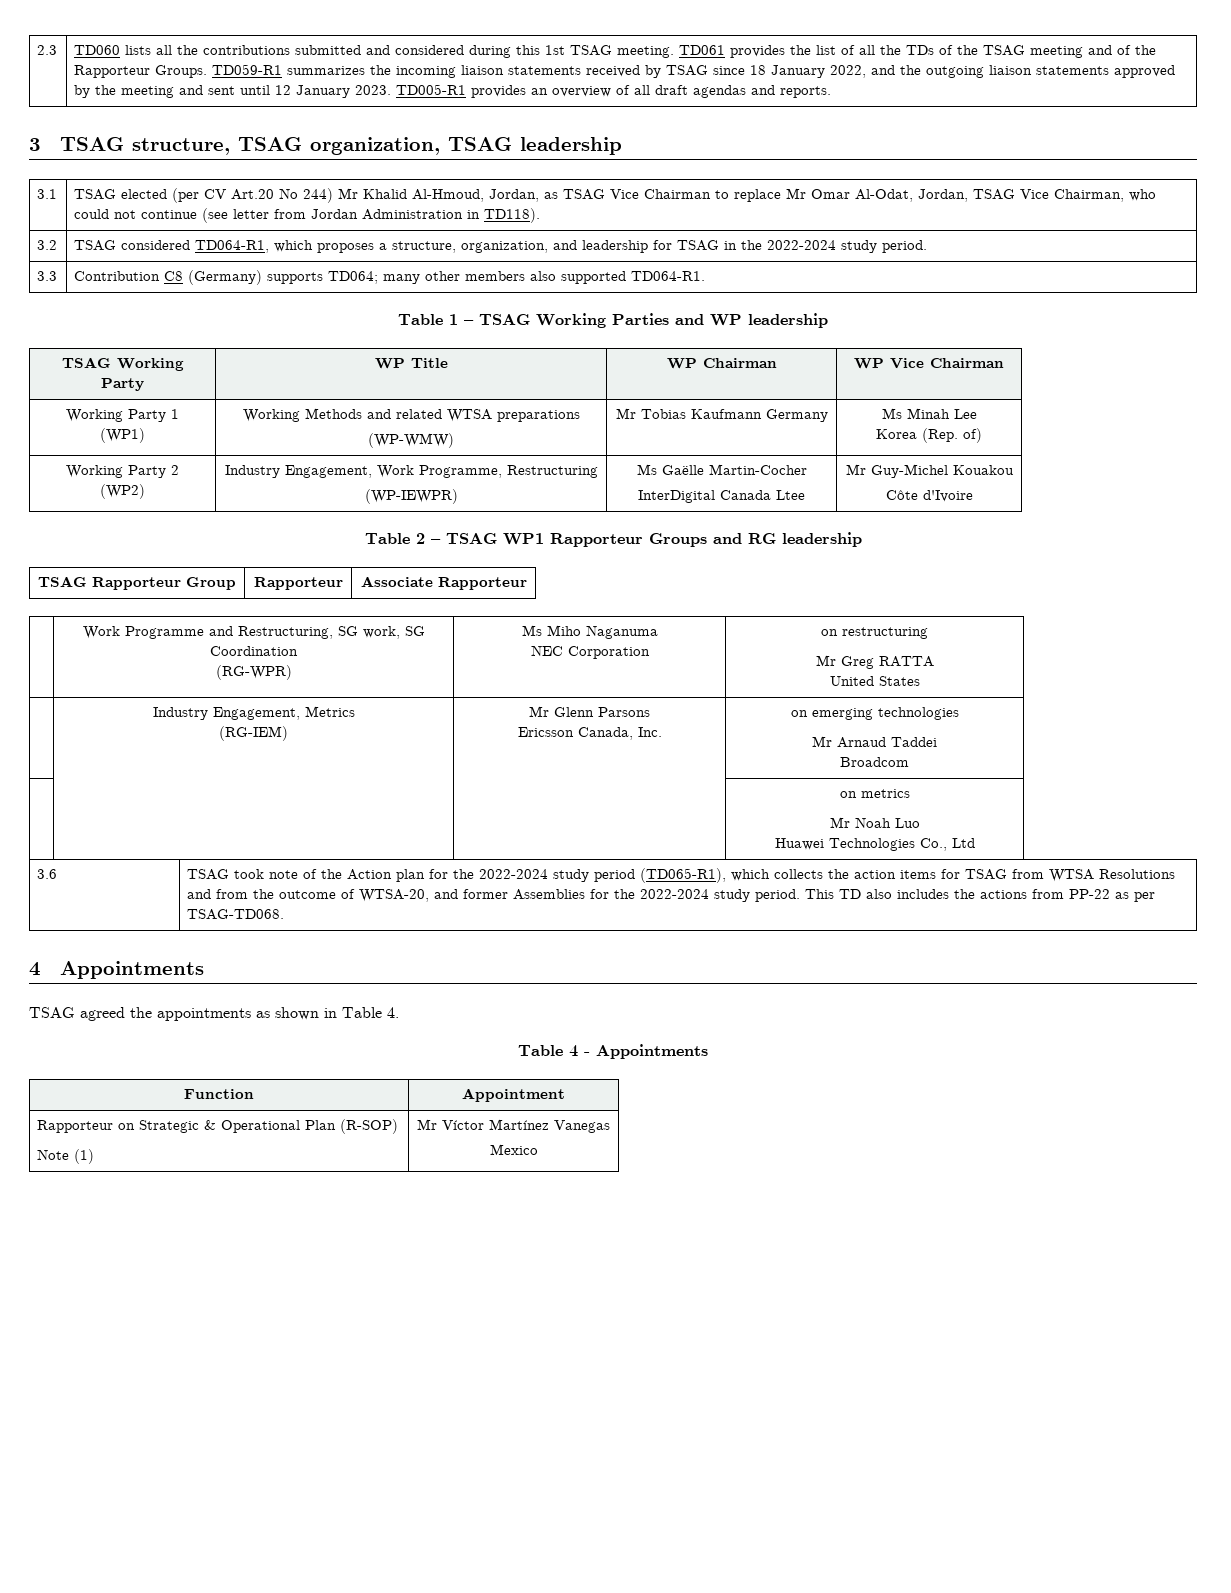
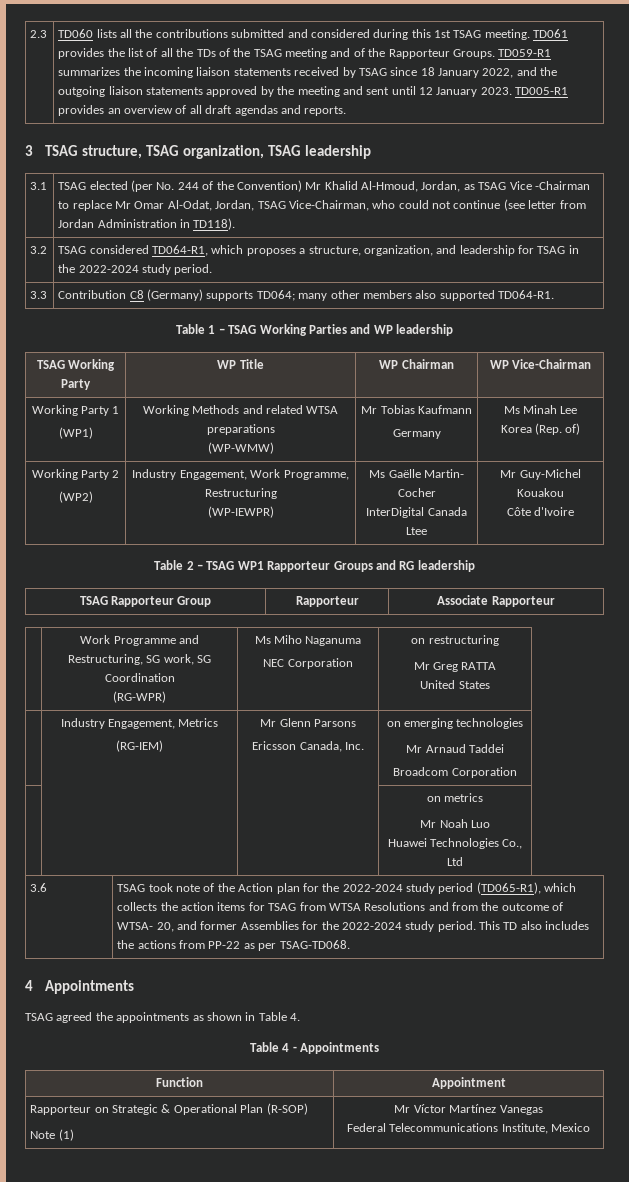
- 3.1 | TSAG elected (per CV Art.20 No 244) Mr Khalid Al-Hmoud, Jordan, as TSAG Vice Chairman to replace Mr Omar Al-Odat, Jordan, TSAG Vice Chairman, who could not continue (see letter from Jordan Administration in TD118).
+ 3.1 | TSAG elected (per No. 244 of the Convention) Mr Khalid Al-Hmoud, Jordan, as TSAG Vice -Chairman to replace Mr Omar Al-Odat, Jordan, TSAG Vice-Chairman, who could not continue (see letter from Jordan Administration in TD118).
- TSAG Working Party | WP Title | WP Chairman | WP Vice Chairman
+ TSAG Working Party | WP Title | WP Chairman | WP Vice-Chairman
  Working Party 1
  (WP1) | Working Methods and related WTSA preparations
- (WP-WMW) | Mr Tobias Kaufmann Germany | Ms Minah Lee
+ (WP-WMW) | Mr Tobias Kaufmann
+ Germany | Ms Minah Lee
  Working Party 2
  (WP2) | Industry Engagement, Work Programme, Restructuring
- (WP-IEWPR) | Ms Gaëlle Martin-Cocher
+ (WP-IEWPR) | Ms Gaëlle Martin- Cocher
  | Industry Engagement, Metrics
  (RG-IEM) | Mr Glenn Parsons
  Ericsson Canada, Inc. | on emerging technologies
  Mr Arnaud Taddei
- Broadcom
+ Broadcom Corporation
- TSAG took note of the Action plan for the 2022-2024 study period (TD065-R1), which collects the action items for TSAG from WTSA Resolutions and from the outcome of WTSA-20, and former Assemblies for the 2022-2024 study period.
+ TSAG took note of the Action plan for the 2022-2024 study period (TD065-R1), which collects the action items for TSAG from WTSA Resolutions and from the outcome of WTSA- 20, and former Assemblies for the 2022-2024 study period.
  Rapporteur on Strategic & Operational Plan (R-SOP)
  Note (1) | Mr Víctor Martínez Vanegas
- Mexico
+ Federal Telecommunications Institute, Mexico

